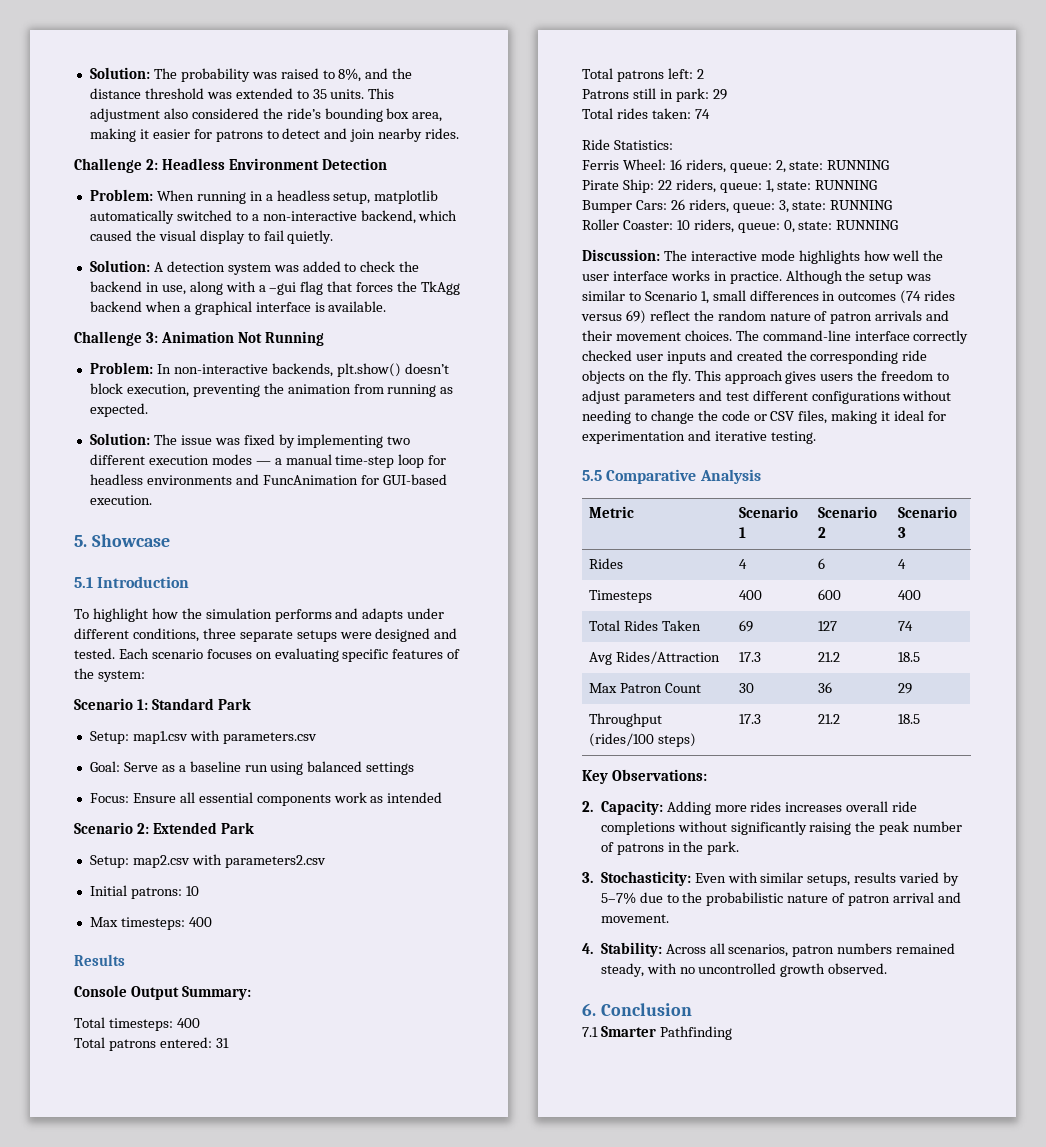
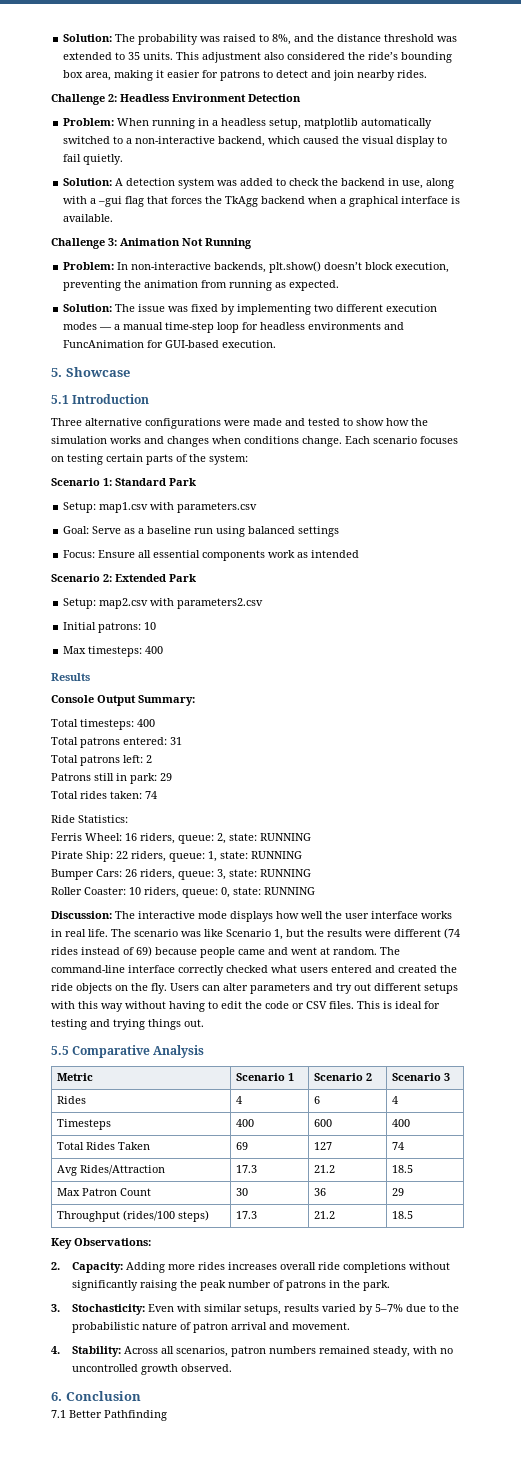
- To highlight how the simulation performs and adapts under different conditions, three separate setups were designed and tested.
+ Three alternative configurations were made and tested to show how the simulation works and changes when conditions change.
- Each scenario focuses on evaluating specific features of the system:
+ Each scenario focuses on testing certain parts of the system:
- Discussion: The interactive mode highlights how well the user interface works in practice. Although the setup was similar to Scenario 1, small differences in outcomes (74 rides versus 69) reflect the random nature of patron arrivals and their movement choices.
+ Discussion: The interactive mode displays how well the user interface works in real life. The scenario was like Scenario 1, but the results were different (74 rides instead of 69) because people came and went at random.
- The command-line interface correctly checked user inputs and created the corresponding ride objects on the fly.
+ The command-line interface correctly checked what users entered and created the ride objects on the fly.
- This approach gives users the freedom to adjust parameters and test different configurations without needing to change the code or CSV files, making it ideal for experimentation and iterative testing.
+ Users can alter parameters and try out different setups with this way without having to edit the code or CSV files. This is ideal for testing and trying things out.
- 7.1 Smarter Pathfinding
+ 7.1 Better Pathfinding

